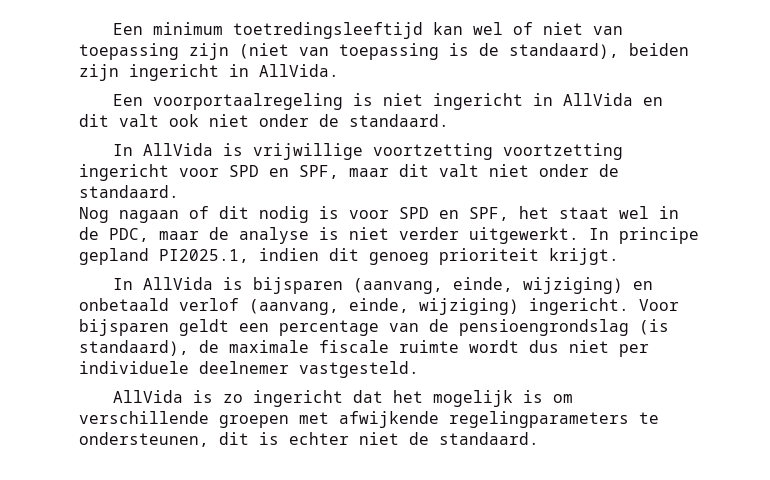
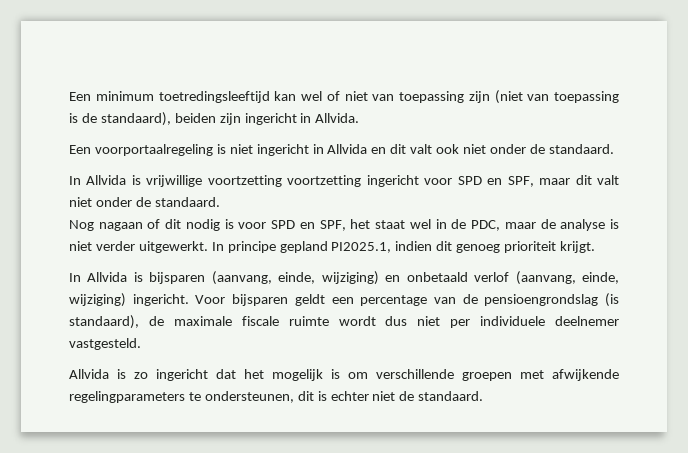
- Een minimum toetredingsleeftijd kan wel of niet van toepassing zijn (niet van toepassing is de standaard), beiden zijn ingericht in AllVida.
+ Een minimum toetredingsleeftijd kan wel of niet van toepassing zijn (niet van toepassing is de standaard), beiden zijn ingericht in Allvida.
- Een voorportaalregeling is niet ingericht in AllVida en dit valt ook niet onder de standaard.
+ Een voorportaalregeling is niet ingericht in Allvida en dit valt ook niet onder de standaard.
- In AllVida is vrijwillige voortzetting voortzetting ingericht voor SPD en SPF, maar dit valt niet onder de standaard.
+ In Allvida is vrijwillige voortzetting voortzetting ingericht voor SPD en SPF, maar dit valt niet onder de standaard.
- In AllVida is bijsparen (aanvang, einde, wijziging) en onbetaald verlof (aanvang, einde, wijziging) ingericht.
+ In Allvida is bijsparen (aanvang, einde, wijziging) en onbetaald verlof (aanvang, einde, wijziging) ingericht.
- AllVida is zo ingericht dat het mogelijk is om verschillende groepen met afwijkende regelingparameters te ondersteunen, dit is echter niet de standaard.
+ Allvida is zo ingericht dat het mogelijk is om verschillende groepen met afwijkende regelingparameters te ondersteunen, dit is echter niet de standaard.

